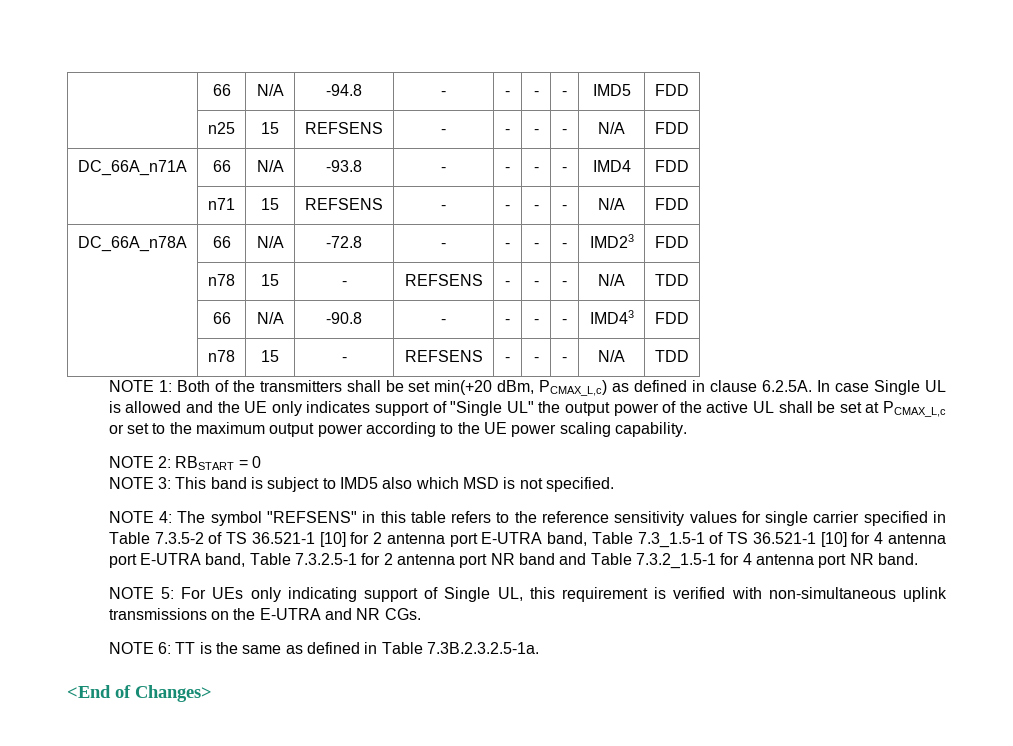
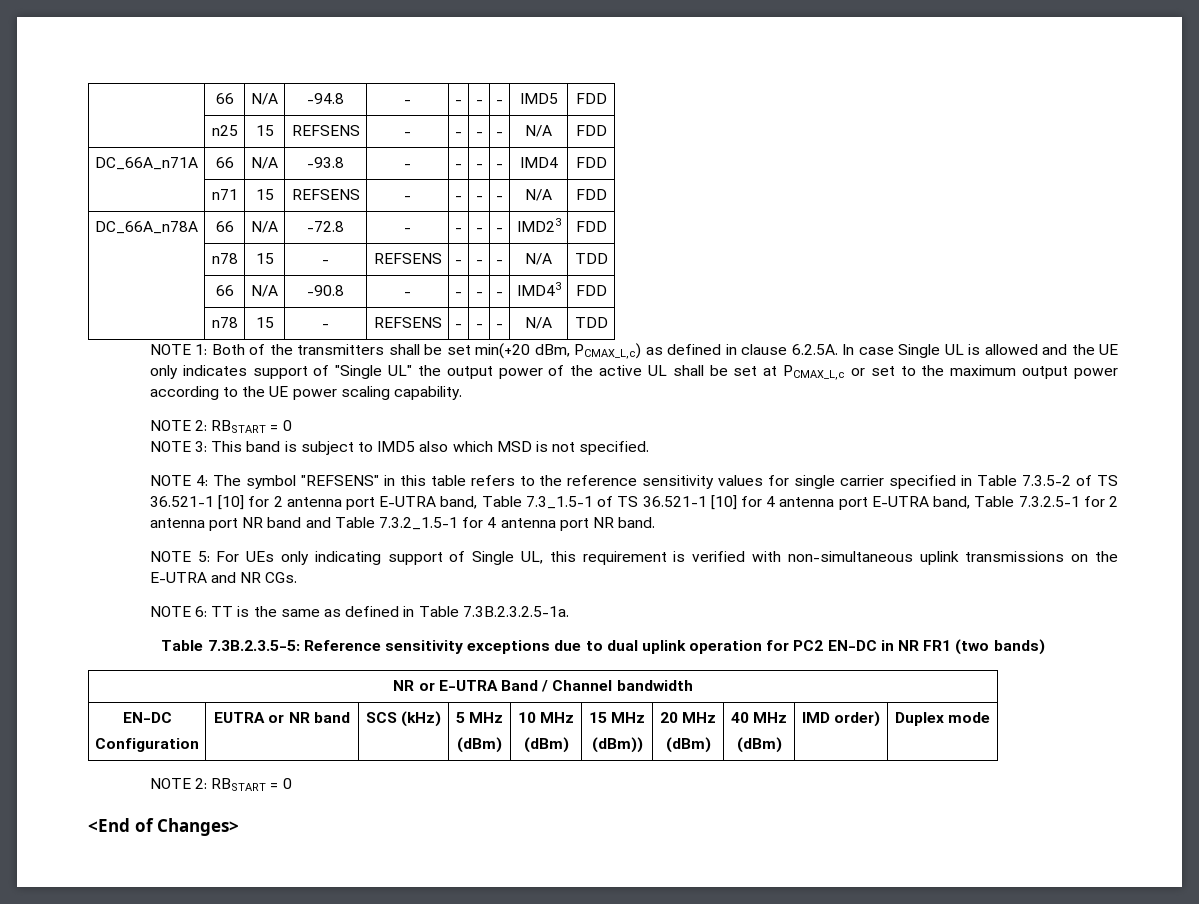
+ Table 7.3B.2.3.5-5: Reference sensitivity exceptions due to dual uplink operation for PC2 EN-DC in NR FR1 (two bands)
+ NR or E-UTRA Band / Channel bandwidth
+ EN-DC
+ Configuration | EUTRA or NR band | SCS (kHz) | 5 MHz
+ (dBm) | 10 MHz
+ (dBm) | 15 MHz
+ (dBm)) | 20 MHz
+ (dBm) | 40 MHz
+ (dBm) | IMD order) | Duplex mode
+ NOTE 2: RBSTART = 0

